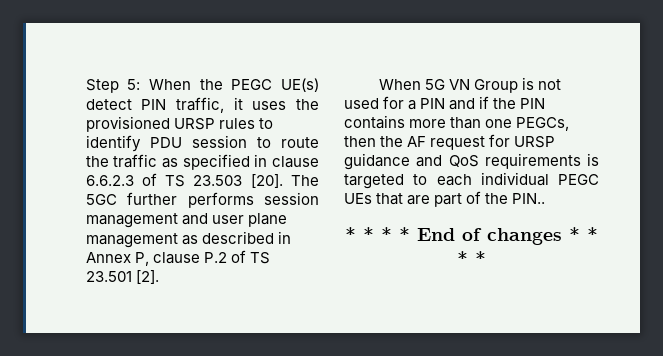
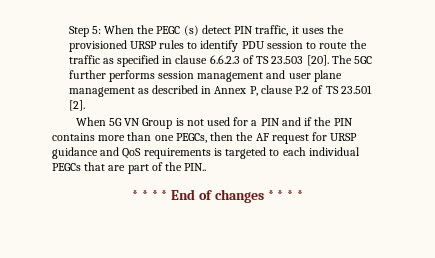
- Step 5: When the PEGC UE(s) detect PIN traffic, it uses the provisioned URSP rules to identify PDU session to route the traffic as specified in clause 6.6.2.3 of TS 23.503 [20].
+ Step 5: When the PEGC (s) detect PIN traffic, it uses the provisioned URSP rules to identify PDU session to route the traffic as specified in clause 6.6.2.3 of TS 23.503 [20].
- When 5G VN Group is not used for a PIN and if the PIN contains more than one PEGCs, then the AF request for URSP guidance and QoS requirements is targeted to each individual PEGC UEs that are part of the PIN..
+ When 5G VN Group is not used for a PIN and if the PIN contains more than one PEGCs, then the AF request for URSP guidance and QoS requirements is targeted to each individual PEGCs that are part of the PIN..

